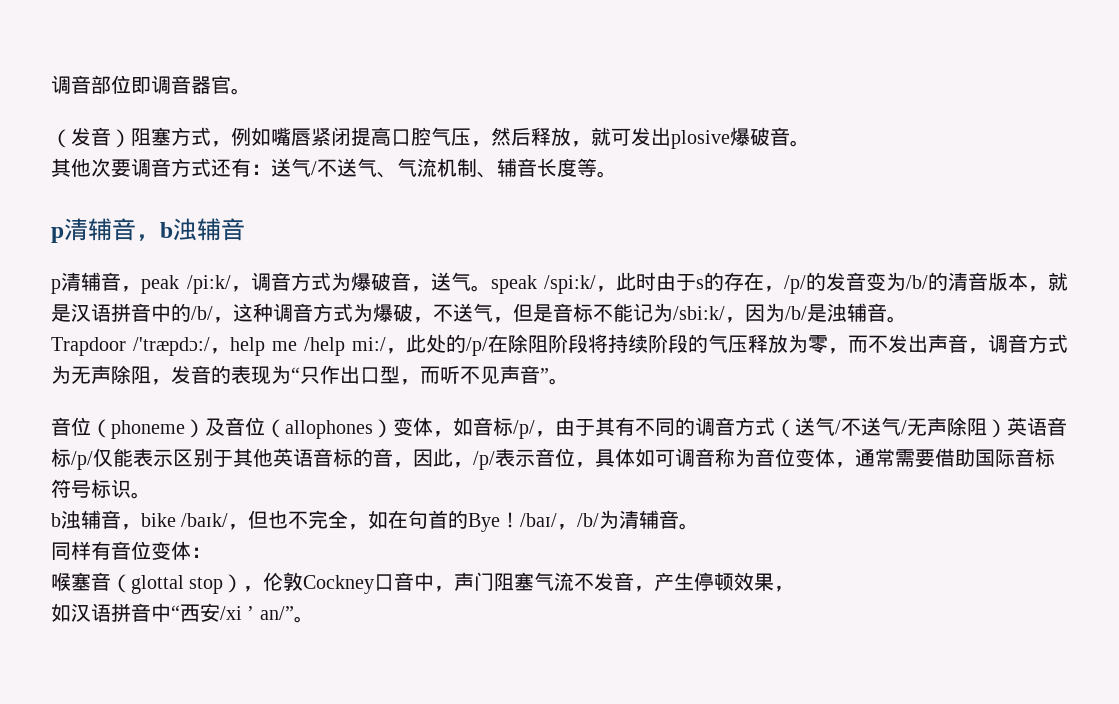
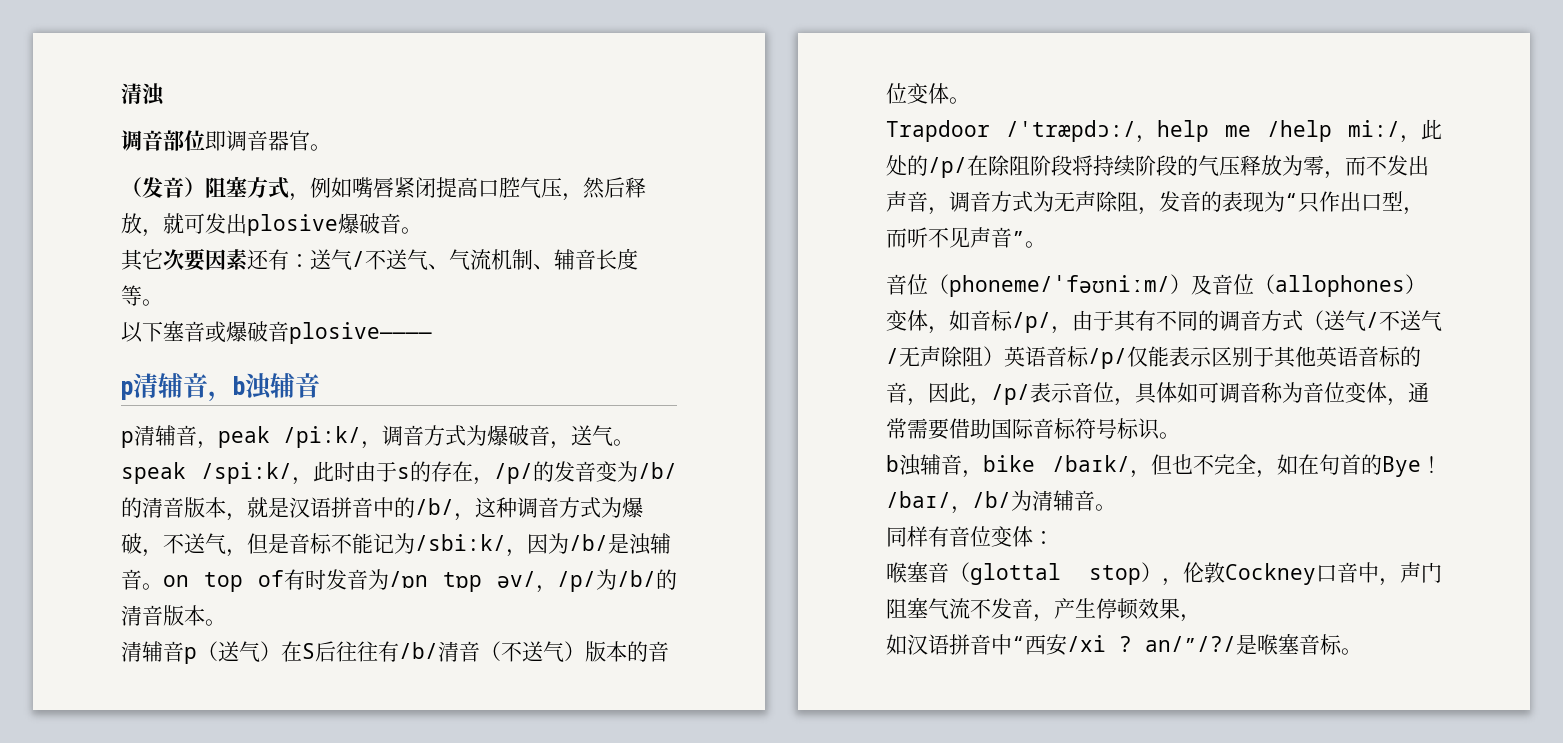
+ 清浊
- 其他次要调音方式还有：送气/不送气、气流机制、辅音长度等。
+ 其它次要因素还有：送气/不送气、气流机制、辅音长度等。
+ 以下塞音或爆破音plosive————
- p清辅音，peak /pi:k/，调音方式为爆破音，送气。speak /spi:k/，此时由于s的存在，/p/的发音变为/b/的清音版本，就是汉语拼音中的/b/，这种调音方式为爆破，不送气，但是音标不能记为/sbi:k/，因为/b/是浊辅音。
+ p清辅音，peak /pi:k/，调音方式为爆破音，送气。speak /spi:k/，此时由于s的存在，/p/的发音变为/b/的清音版本，就是汉语拼音中的/b/，这种调音方式为爆破，不送气，但是音标不能记为/sbi:k/，因为/b/是浊辅音。on top of有时发音为/ɒn tɒp əv/，/p/为/b/的清音版本。
+ 清辅音p（送气）在S后往往有/b/清音（不送气）版本的音位变体。
- 音位（phoneme）及音位（allophones）变体，如音标/p/，由于其有不同的调音方式（送气/不送气/无声除阻）英语音标/p/仅能表示区别于其他英语音标的音，因此，/p/表示音位，具体如可调音称为音位变体，通常需要借助国际音标符号标识。
+ 音位（phoneme/ˈfəʊniːm/）及音位（allophones）变体，如音标/p/，由于其有不同的调音方式（送气/不送气/无声除阻）英语音标/p/仅能表示区别于其他英语音标的音，因此，/p/表示音位，具体如可调音称为音位变体，通常需要借助国际音标符号标识。
- 如汉语拼音中“西安/xi ’ an/”。
+ 如汉语拼音中“西安/xi ? an/”/?/是喉塞音标。

